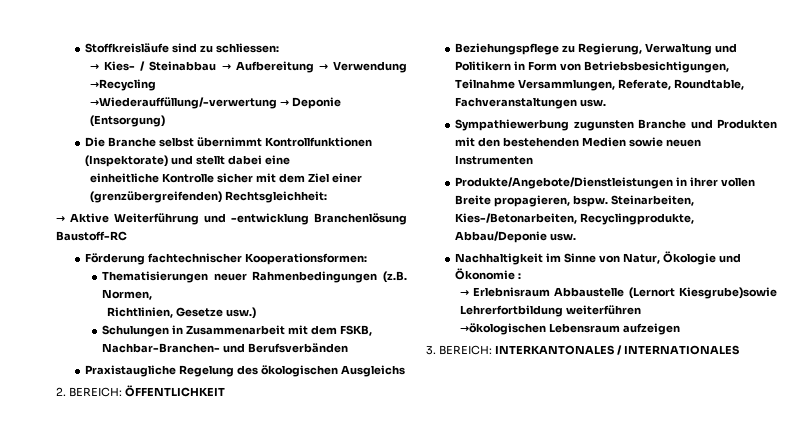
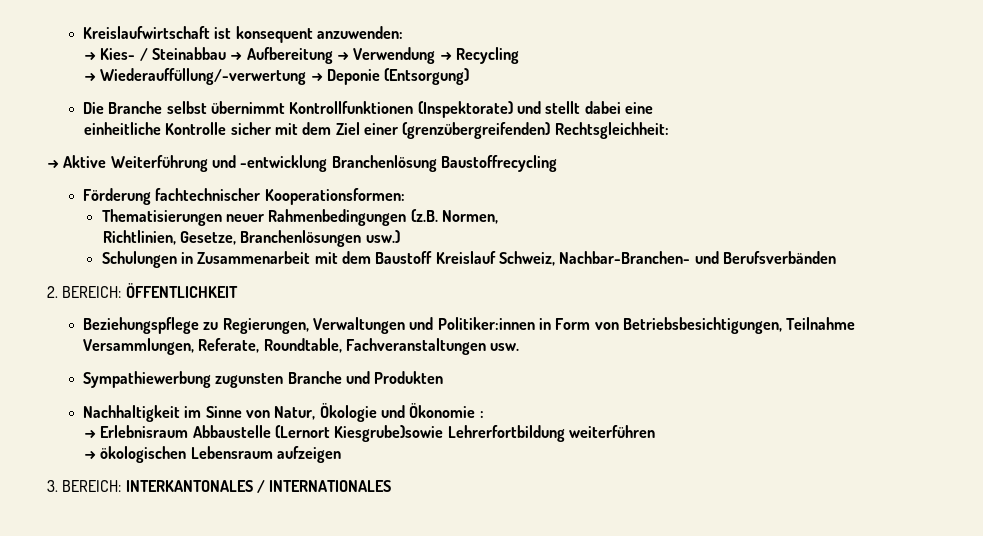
- Stoffkreisläufe sind zu schliessen:
+ Kreislaufwirtschaft ist konsequent anzuwenden:
- → Kies- / Steinabbau → Aufbereitung → Verwendung →Recycling
- →Wiederauffüllung/-verwertung → Deponie (Entsorgung)
+ → Kies- / Steinabbau → Aufbereitung → Verwendung → Recycling
+ → Wiederauffüllung/-verwertung → Deponie (Entsorgung)
- → Aktive Weiterführung und -entwicklung Branchenlösung Baustoff-RC
+ → Aktive Weiterführung und -entwicklung Branchenlösung Baustoffrecycling
- Richtlinien, Gesetze usw.)
+ Richtlinien, Gesetze, Branchenlösungen usw.)
- Schulungen in Zusammenarbeit mit dem FSKB, Nachbar-Branchen- und Berufsverbänden
+ Schulungen in Zusammenarbeit mit dem Baustoff Kreislauf Schweiz, Nachbar-Branchen- und Berufsverbänden
- Praxistaugliche Regelung des ökologischen Ausgleichs
- Beziehungspflege zu Regierung, Verwaltung und Politikern in Form von Betriebsbesichtigungen, Teilnahme Versammlungen, Referate, Roundtable, Fachveranstaltungen usw.
+ Beziehungspflege zu Regierungen, Verwaltungen und Politiker:innen in Form von Betriebsbesichtigungen, Teilnahme Versammlungen, Referate, Roundtable, Fachveranstaltungen usw.
- Sympathiewerbung zugunsten Branche und Produkten mit den bestehenden Medien sowie neuen Instrumenten
- Produkte/Angebote/Dienstleistungen in ihrer vollen Breite propagieren, bspw. Steinarbeiten, Kies-/Betonarbeiten, Recyclingprodukte, Abbau/Deponie usw.
+ Sympathiewerbung zugunsten Branche und Produkten
- →ökologischen Lebensraum aufzeigen
+ → ökologischen Lebensraum aufzeigen

